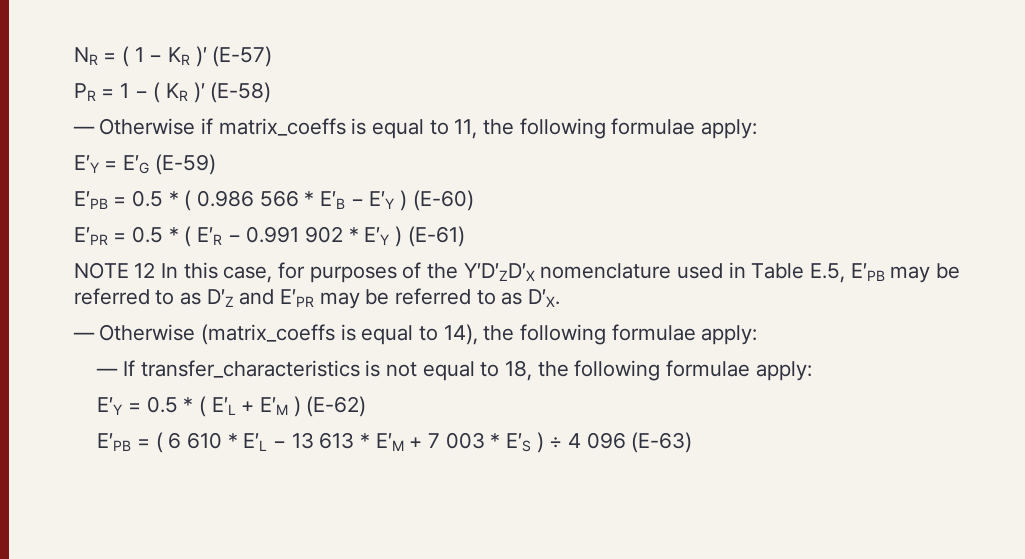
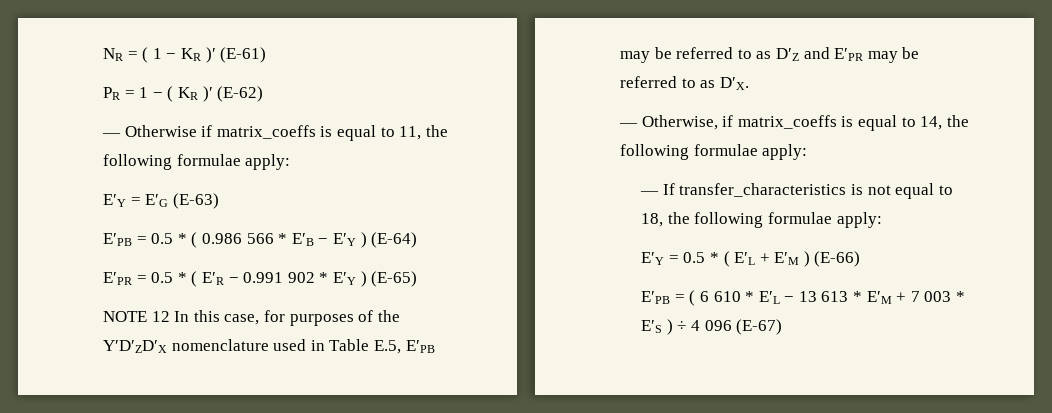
- NR = ( 1 − KR )′ (E-57)
+ NR = ( 1 − KR )′ (E-61)
- PR = 1 − ( KR )′ (E-58)
+ PR = 1 − ( KR )′ (E-62)
- E′Y = E′G (E-59)
+ E′Y = E′G (E-63)
- E′PB = 0.5 * ( 0.986 566 * E′B − E′Y ) (E-60)
+ E′PB = 0.5 * ( 0.986 566 * E′B − E′Y ) (E-64)
- E′PR = 0.5 * ( E′R − 0.991 902 * E′Y ) (E-61)
+ E′PR = 0.5 * ( E′R − 0.991 902 * E′Y ) (E-65)
- — Otherwise (matrix_coeffs is equal to 14), the following formulae apply:
+ — Otherwise, if matrix_coeffs is equal to 14, the following formulae apply:
- E′Y = 0.5 * ( E′L + E′M ) (E-62)
+ E′Y = 0.5 * ( E′L + E′M ) (E-66)
- E′PB = ( 6 610 * E′L − 13 613 * E′M + 7 003 * E′S ) ÷ 4 096 (E-63)
+ E′PB = ( 6 610 * E′L − 13 613 * E′M + 7 003 * E′S ) ÷ 4 096 (E-67)

